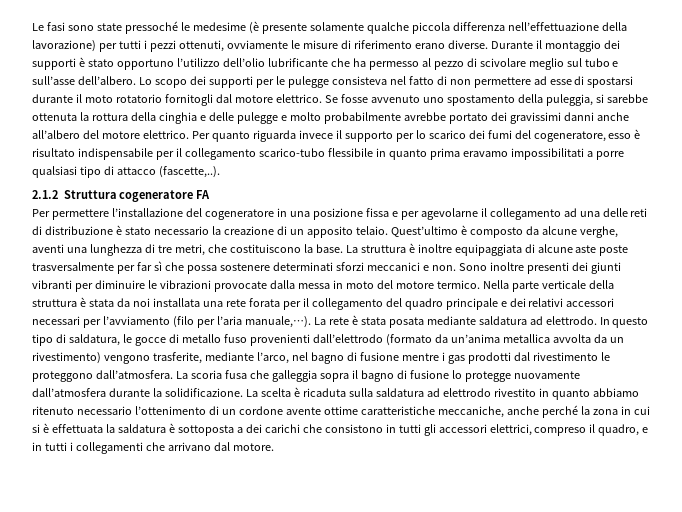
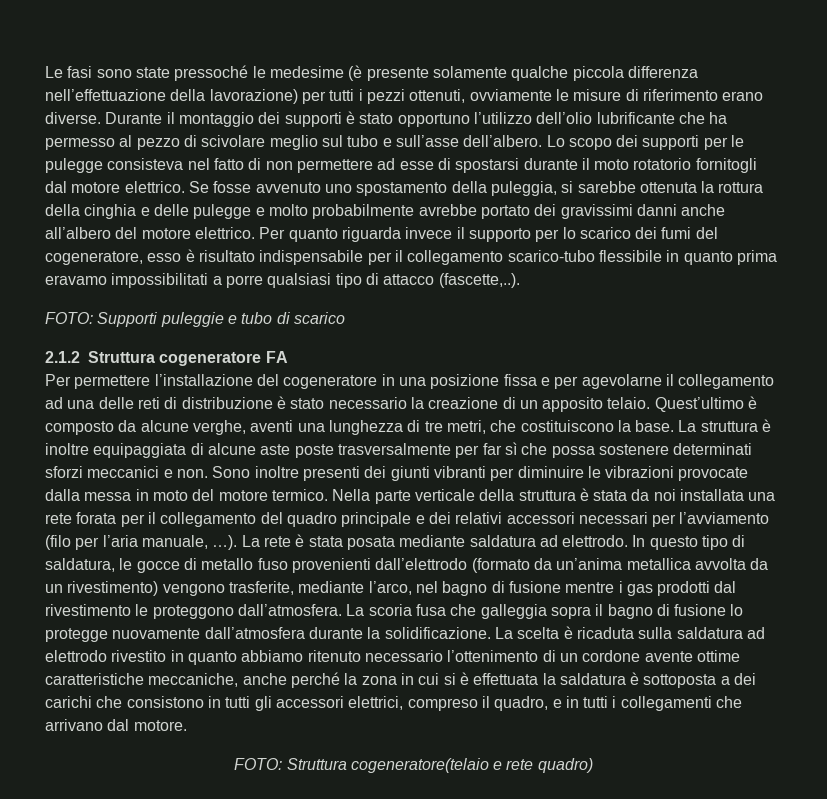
+ FOTO: Supporti puleggie e tubo di scarico
- Nella parte verticale della struttura è stata da noi installata una rete forata per il collegamento del quadro principale e dei relativi accessori necessari per l’avviamento (filo per l’aria manuale,…).
+ Nella parte verticale della struttura è stata da noi installata una rete forata per il collegamento del quadro principale e dei relativi accessori necessari per l’avviamento (filo per l’aria manuale, …).
+ FOTO: Struttura cogeneratore(telaio e rete quadro)

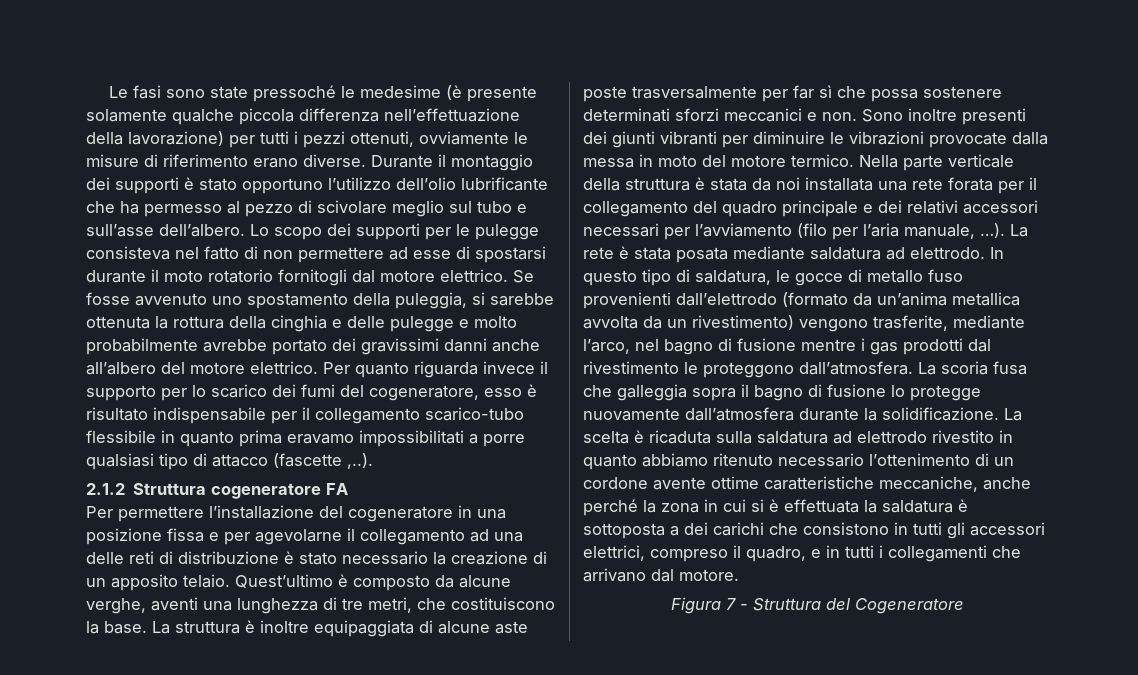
- Per quanto riguarda invece il supporto per lo scarico dei fumi del cogeneratore, esso è risultato indispensabile per il collegamento scarico-tubo flessibile in quanto prima eravamo impossibilitati a porre qualsiasi tipo di attacco (fascette,..).
- FOTO: Supporti puleggie e tubo di scarico
+ Per quanto riguarda invece il supporto per lo scarico dei fumi del cogeneratore, esso è risultato indispensabile per il collegamento scarico-tubo flessibile in quanto prima eravamo impossibilitati a porre qualsiasi tipo di attacco (fascette ,..).
- FOTO: Struttura cogeneratore(telaio e rete quadro)
+ Figura 7 - Struttura del Cogeneratore

